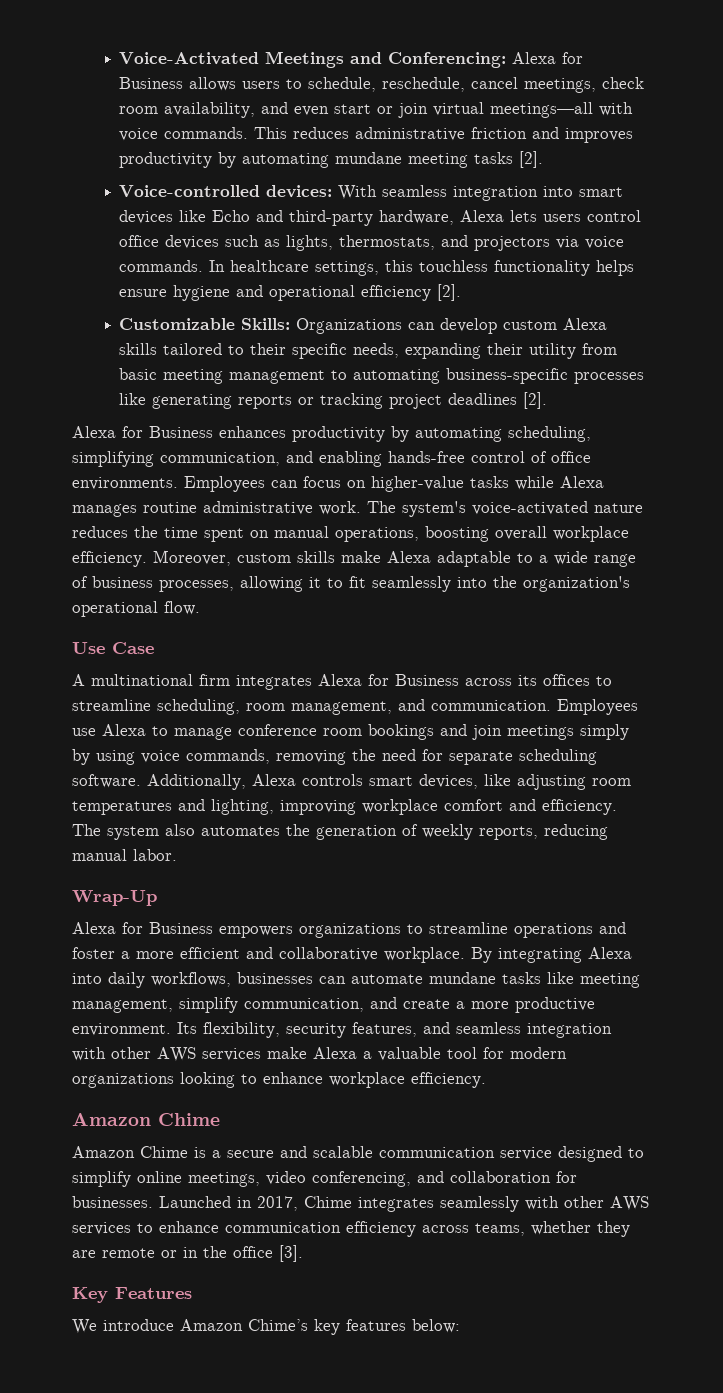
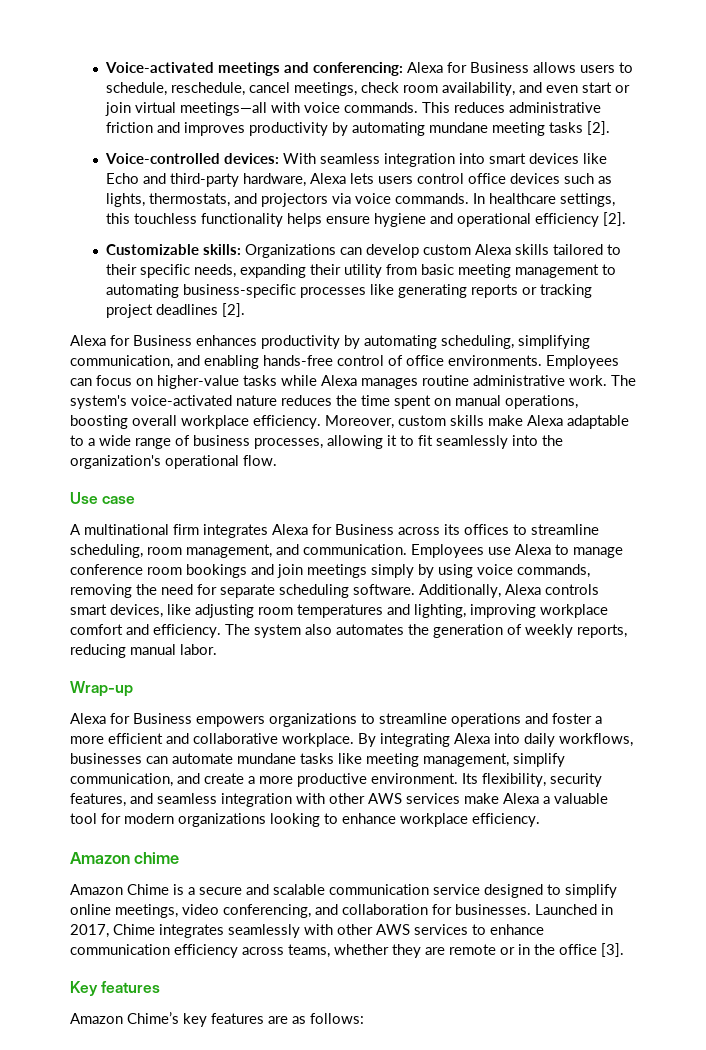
- Voice-Activated Meetings and Conferencing: Alexa for Business allows users to schedule, reschedule, cancel meetings, check room availability, and even start or join virtual meetings—all with voice commands.
+ Voice-activated meetings and conferencing: Alexa for Business allows users to schedule, reschedule, cancel meetings, check room availability, and even start or join virtual meetings—all with voice commands.
- Customizable Skills: Organizations can develop custom Alexa skills tailored to their specific needs, expanding their utility from basic meeting management to automating business-specific processes like generating reports or tracking project deadlines [2].
+ Customizable skills: Organizations can develop custom Alexa skills tailored to their specific needs, expanding their utility from basic meeting management to automating business-specific processes like generating reports or tracking project deadlines [2].
- Use Case
+ Use case
- Wrap-Up
+ Wrap-up
  Its flexibility, security features, and seamless integration with other AWS services make Alexa a valuable tool for modern organizations looking to enhance workplace efficiency.
- Amazon Chime
+ Amazon chime
- Key Features
- We introduce Amazon Chime’s key features below:
+ Key features
+ Amazon Chime’s key features are as follows:

